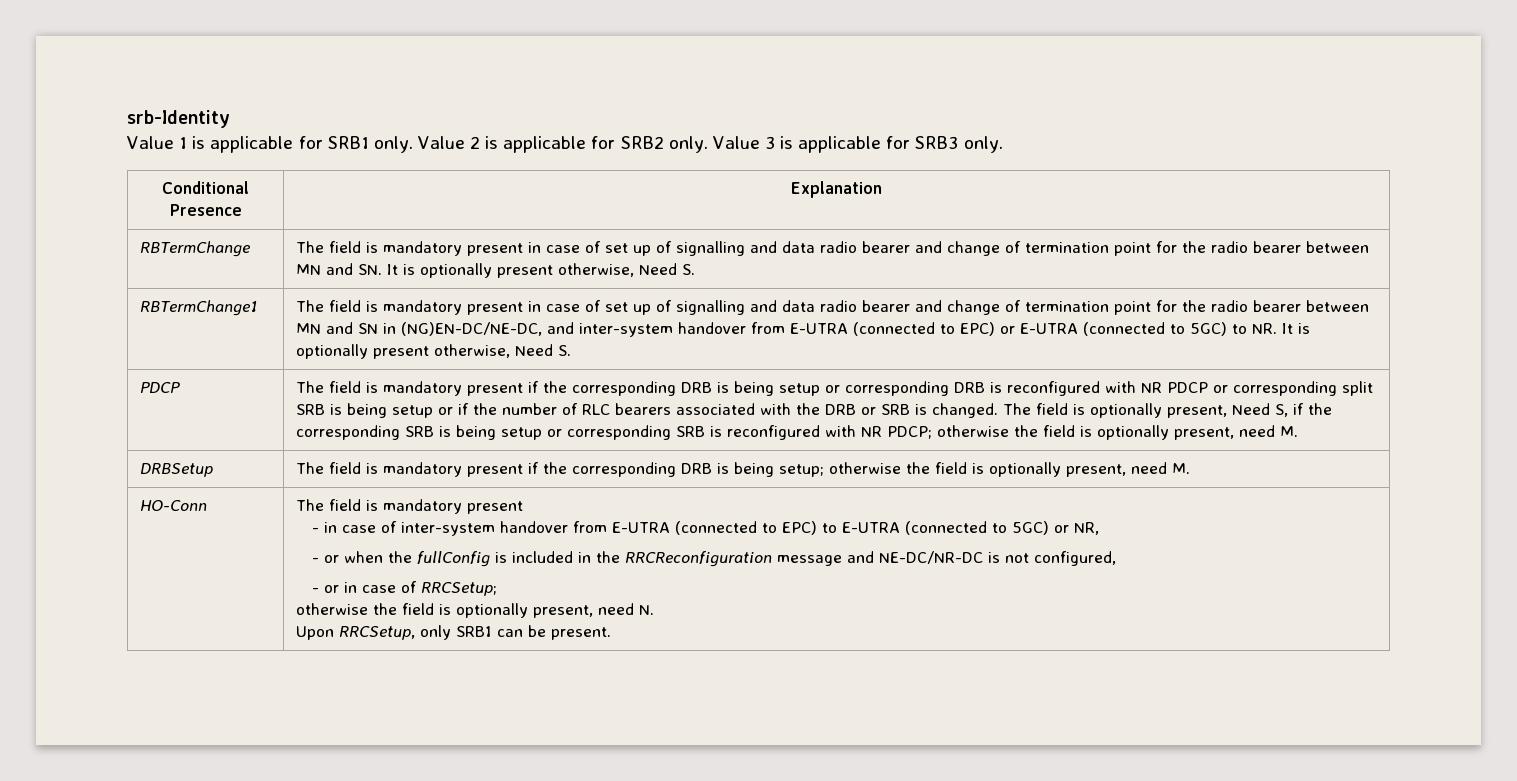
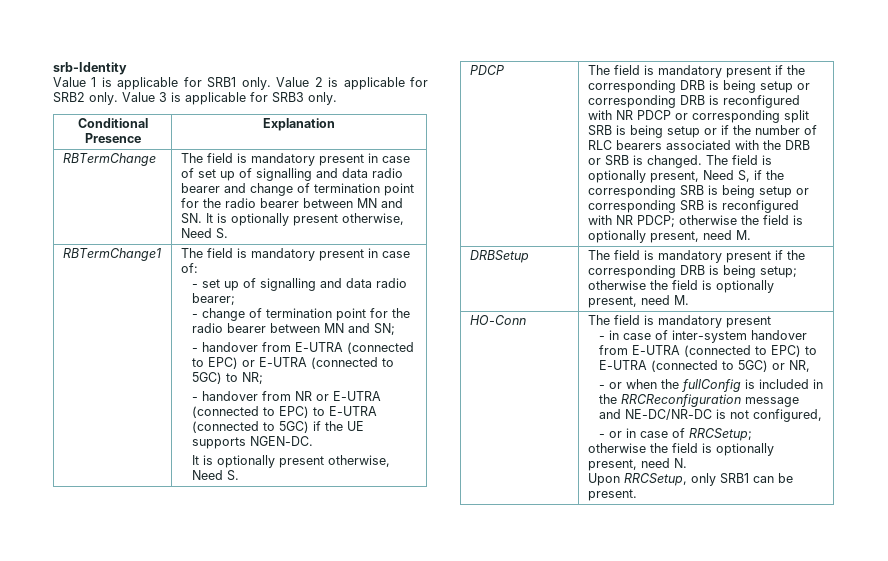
- The field is mandatory present in case of set up of signalling and data radio bearer and change of termination point for the radio bearer between MN and SN in (NG)EN-DC/NE-DC, and inter-system handover from E-UTRA (connected to EPC) or E-UTRA (connected to 5GC) to NR. It is optionally present otherwise, Need S.
+ The field is mandatory present in case of:
+ - set up of signalling and data radio bearer;
+ - change of termination point for the radio bearer between MN and SN;
+ - handover from E-UTRA (connected to EPC) or E-UTRA (connected to 5GC) to NR;
+ - handover from NR or E-UTRA (connected to EPC) to E-UTRA (connected to 5GC) if the UE supports NGEN-DC.
+ It is optionally present otherwise, Need S.

